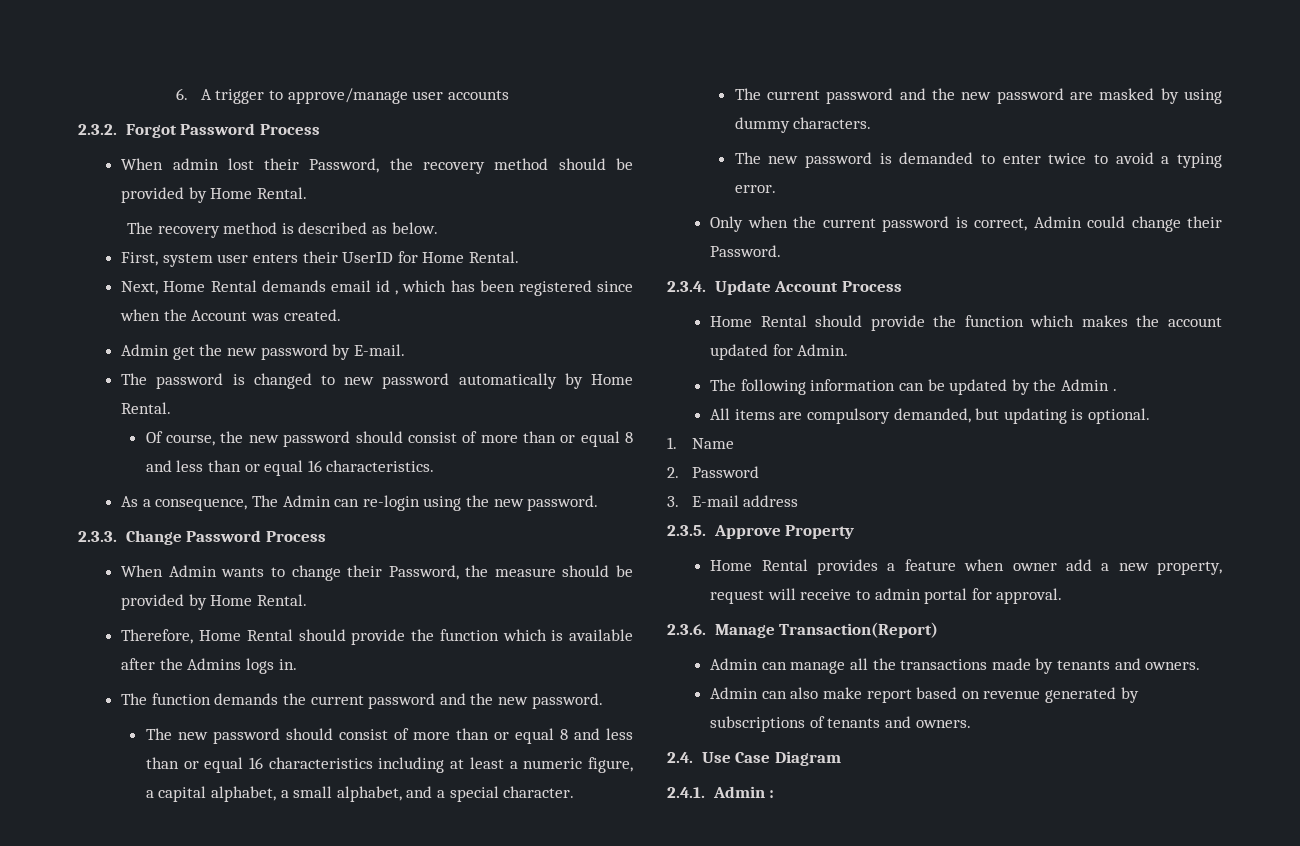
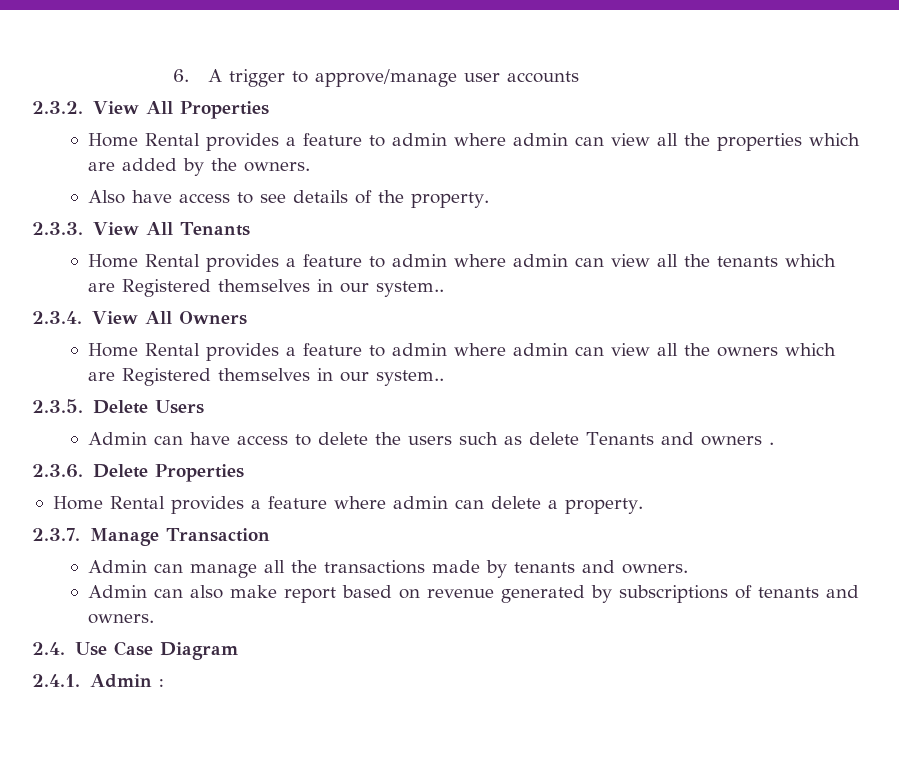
- 2.3.2. Forgot Password Process
- When admin lost their Password, the recovery method should be provided by Home Rental.
- The recovery method is described as below.
- First, system user enters their UserID for Home Rental.
- Next, Home Rental demands email id , which has been registered since when the Account was created.
- Admin get the new password by E-mail.
- The password is changed to new password automatically by Home Rental.
- Of course, the new password should consist of more than or equal 8 and less than or equal 16 characteristics.
- As a consequence, The Admin can re-login using the new password.
- 2.3.3. Change Password Process
- When Admin wants to change their Password, the measure should be provided by Home Rental.
- Therefore, Home Rental should provide the function which is available after the Admins logs in.
- The function demands the current password and the new password.
- The new password should consist of more than or equal 8 and less than or equal 16 characteristics including at least a numeric figure, a capital alphabet, a small alphabet, and a special character.
- The current password and the new password are masked by using dummy characters.
- The new password is demanded to enter twice to avoid a typing error.
- Only when the current password is correct, Admin could change their Password.
- 2.3.4. Update Account Process
- Home Rental should provide the function which makes the account updated for Admin.
- The following information can be updated by the Admin .
- All items are compulsory demanded, but updating is optional.
- 1. Name
- 2. Password
- 3. E-mail address
- 2.3.5. Approve Property
- Home Rental provides a feature when owner add a new property, request will receive to admin portal for approval.
- 2.3.6. Manage Transaction(Report)
+ 2.3.2. View All Properties
+ Home Rental provides a feature to admin where admin can view all the properties which are added by the owners.
+ Also have access to see details of the property.
+ 2.3.3. View All Tenants
+ Home Rental provides a feature to admin where admin can view all the tenants which are Registered themselves in our system..
+ 2.3.4. View All Owners
+ Home Rental provides a feature to admin where admin can view all the owners which are Registered themselves in our system..
+ 2.3.5. Delete Users
+ Admin can have access to delete the users such as delete Tenants and owners .
+ 2.3.6. Delete Properties
+ Home Rental provides a feature where admin can delete a property.
+ 2.3.7. Manage Transaction

